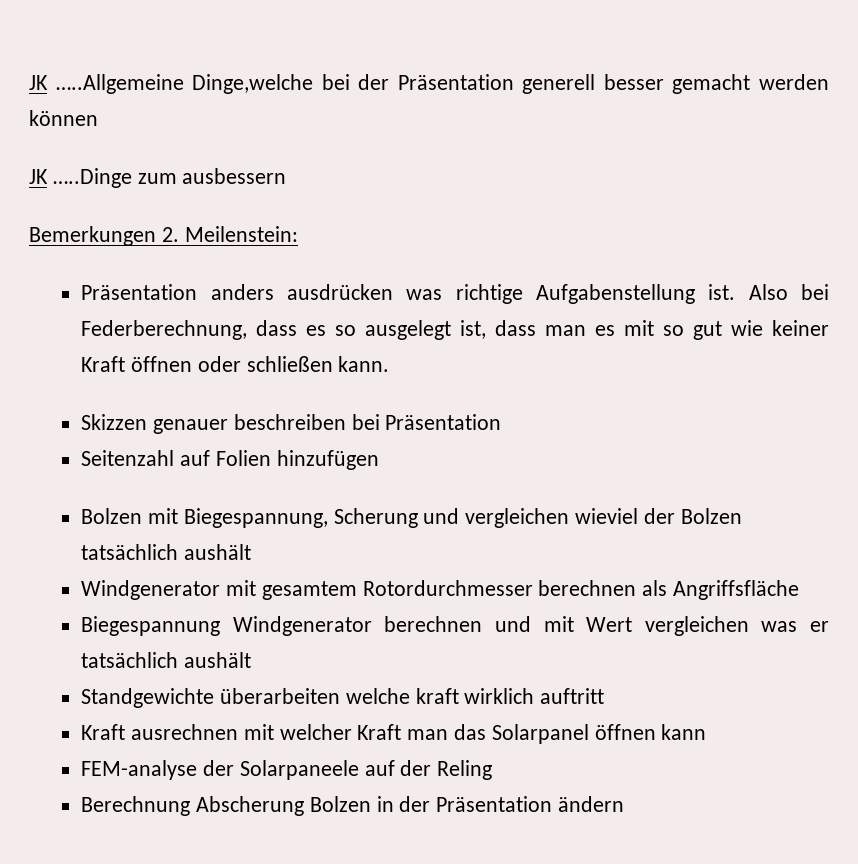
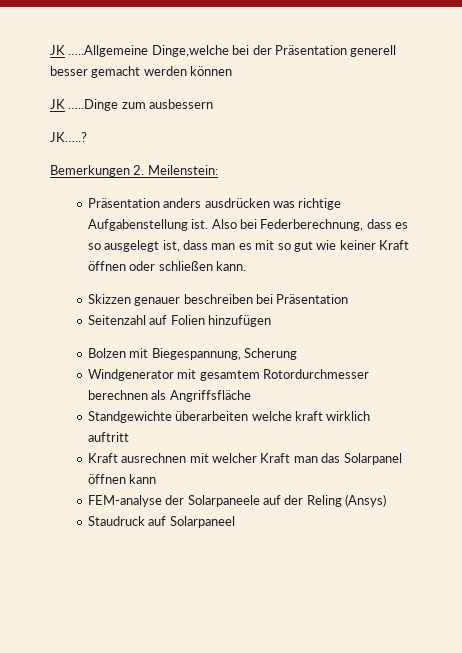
+ JK…..?
- Bolzen mit Biegespannung, Scherung und vergleichen wieviel der Bolzen tatsächlich aushält
+ Bolzen mit Biegespannung, Scherung
- Biegespannung Windgenerator berechnen und mit Wert vergleichen was er tatsächlich aushält
- FEM-analyse der Solarpaneele auf der Reling
- Berechnung Abscherung Bolzen in der Präsentation ändern
+ FEM-analyse der Solarpaneele auf der Reling (Ansys)
+ Staudruck auf Solarpaneel

